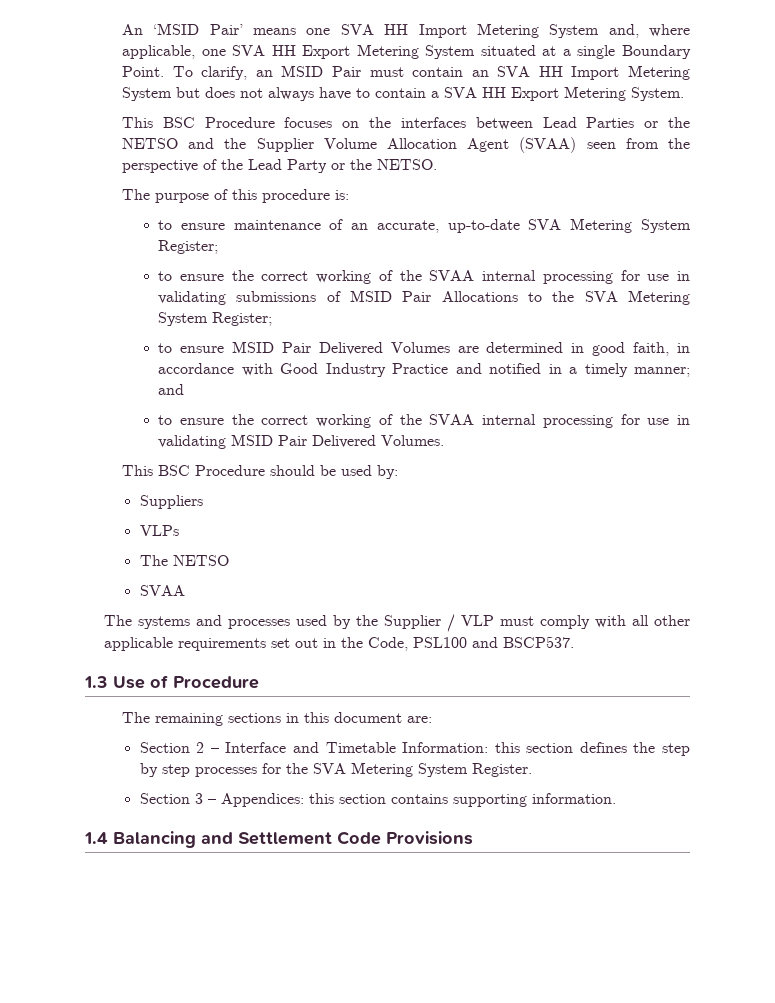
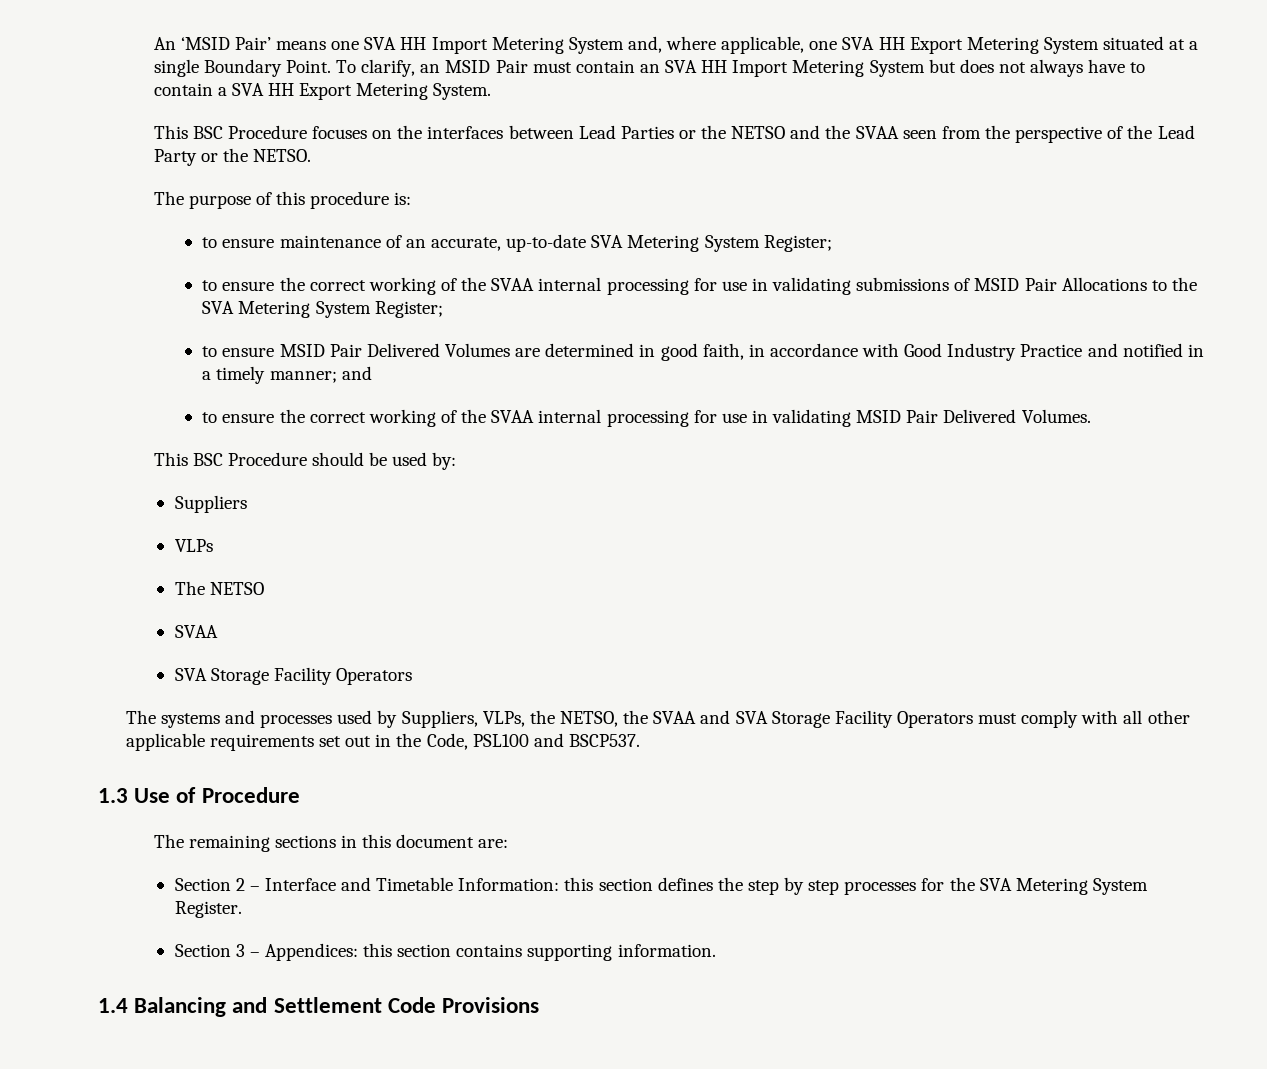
- This BSC Procedure focuses on the interfaces between Lead Parties or the NETSO and the Supplier Volume Allocation Agent (SVAA) seen from the perspective of the Lead Party or the NETSO.
+ This BSC Procedure focuses on the interfaces between Lead Parties or the NETSO and the SVAA seen from the perspective of the Lead Party or the NETSO.
  The NETSO
  SVAA
+ SVA Storage Facility Operators
- The systems and processes used by the Supplier / VLP must comply with all other applicable requirements set out in the Code, PSL100 and BSCP537.
+ The systems and processes used by Suppliers, VLPs, the NETSO, the SVAA and SVA Storage Facility Operators must comply with all other applicable requirements set out in the Code, PSL100 and BSCP537.

